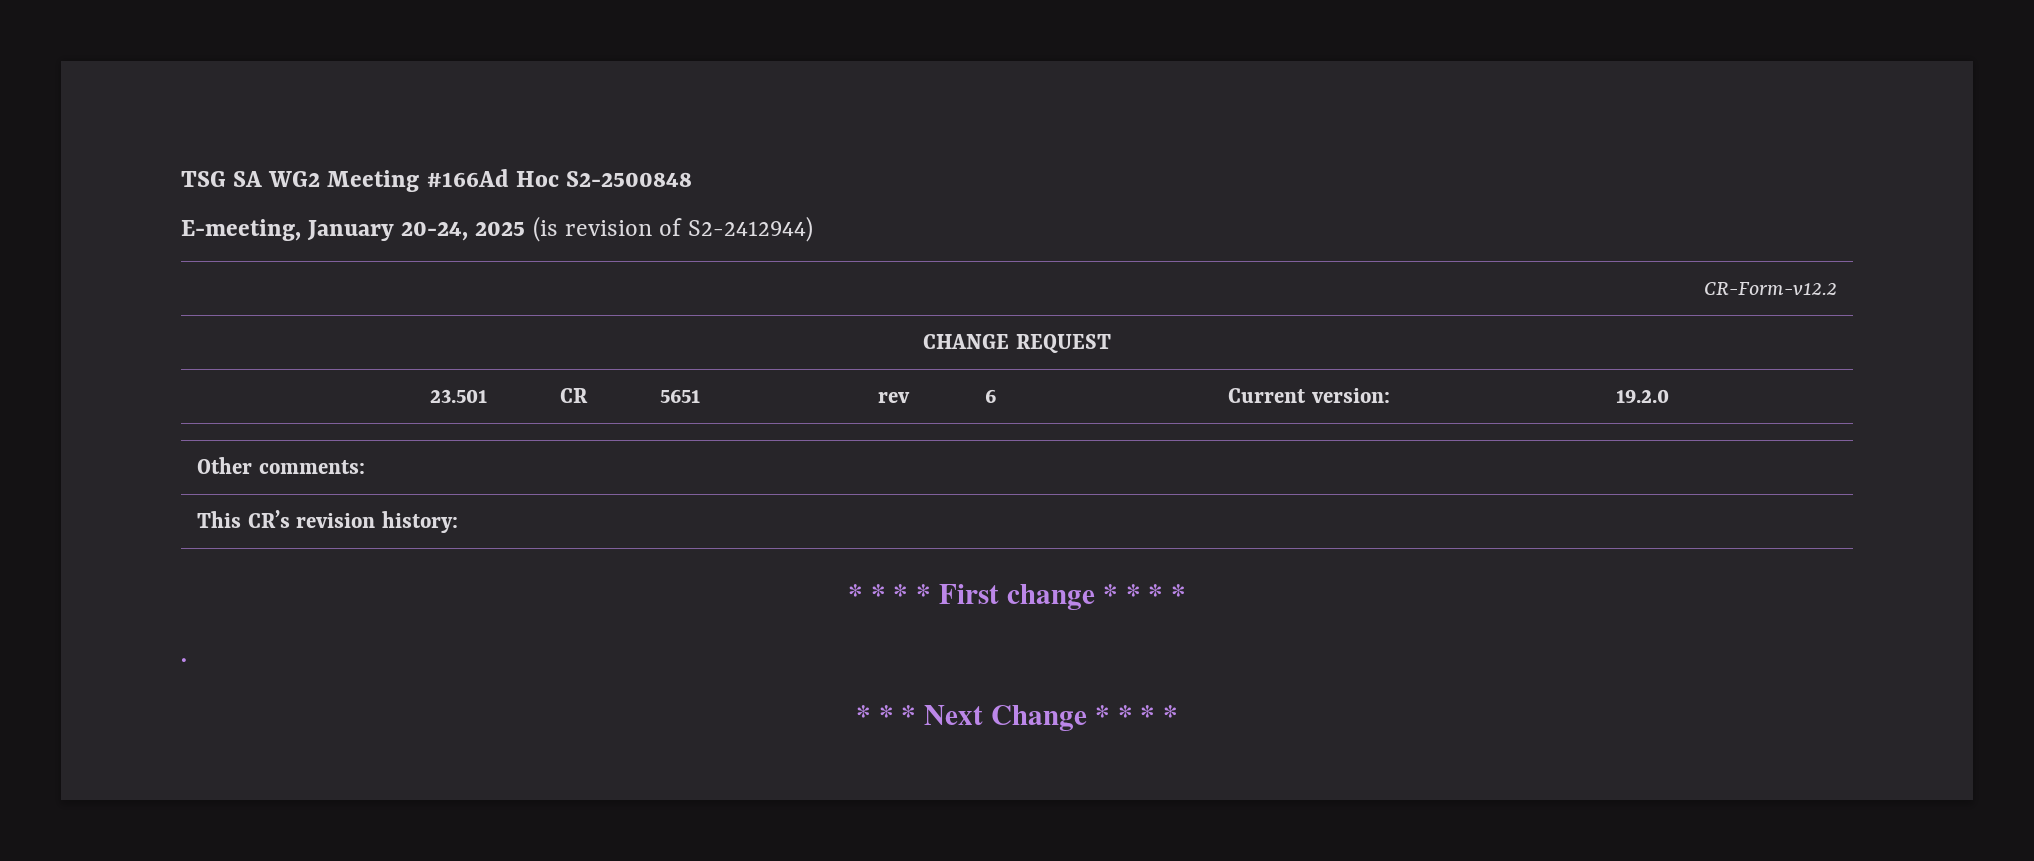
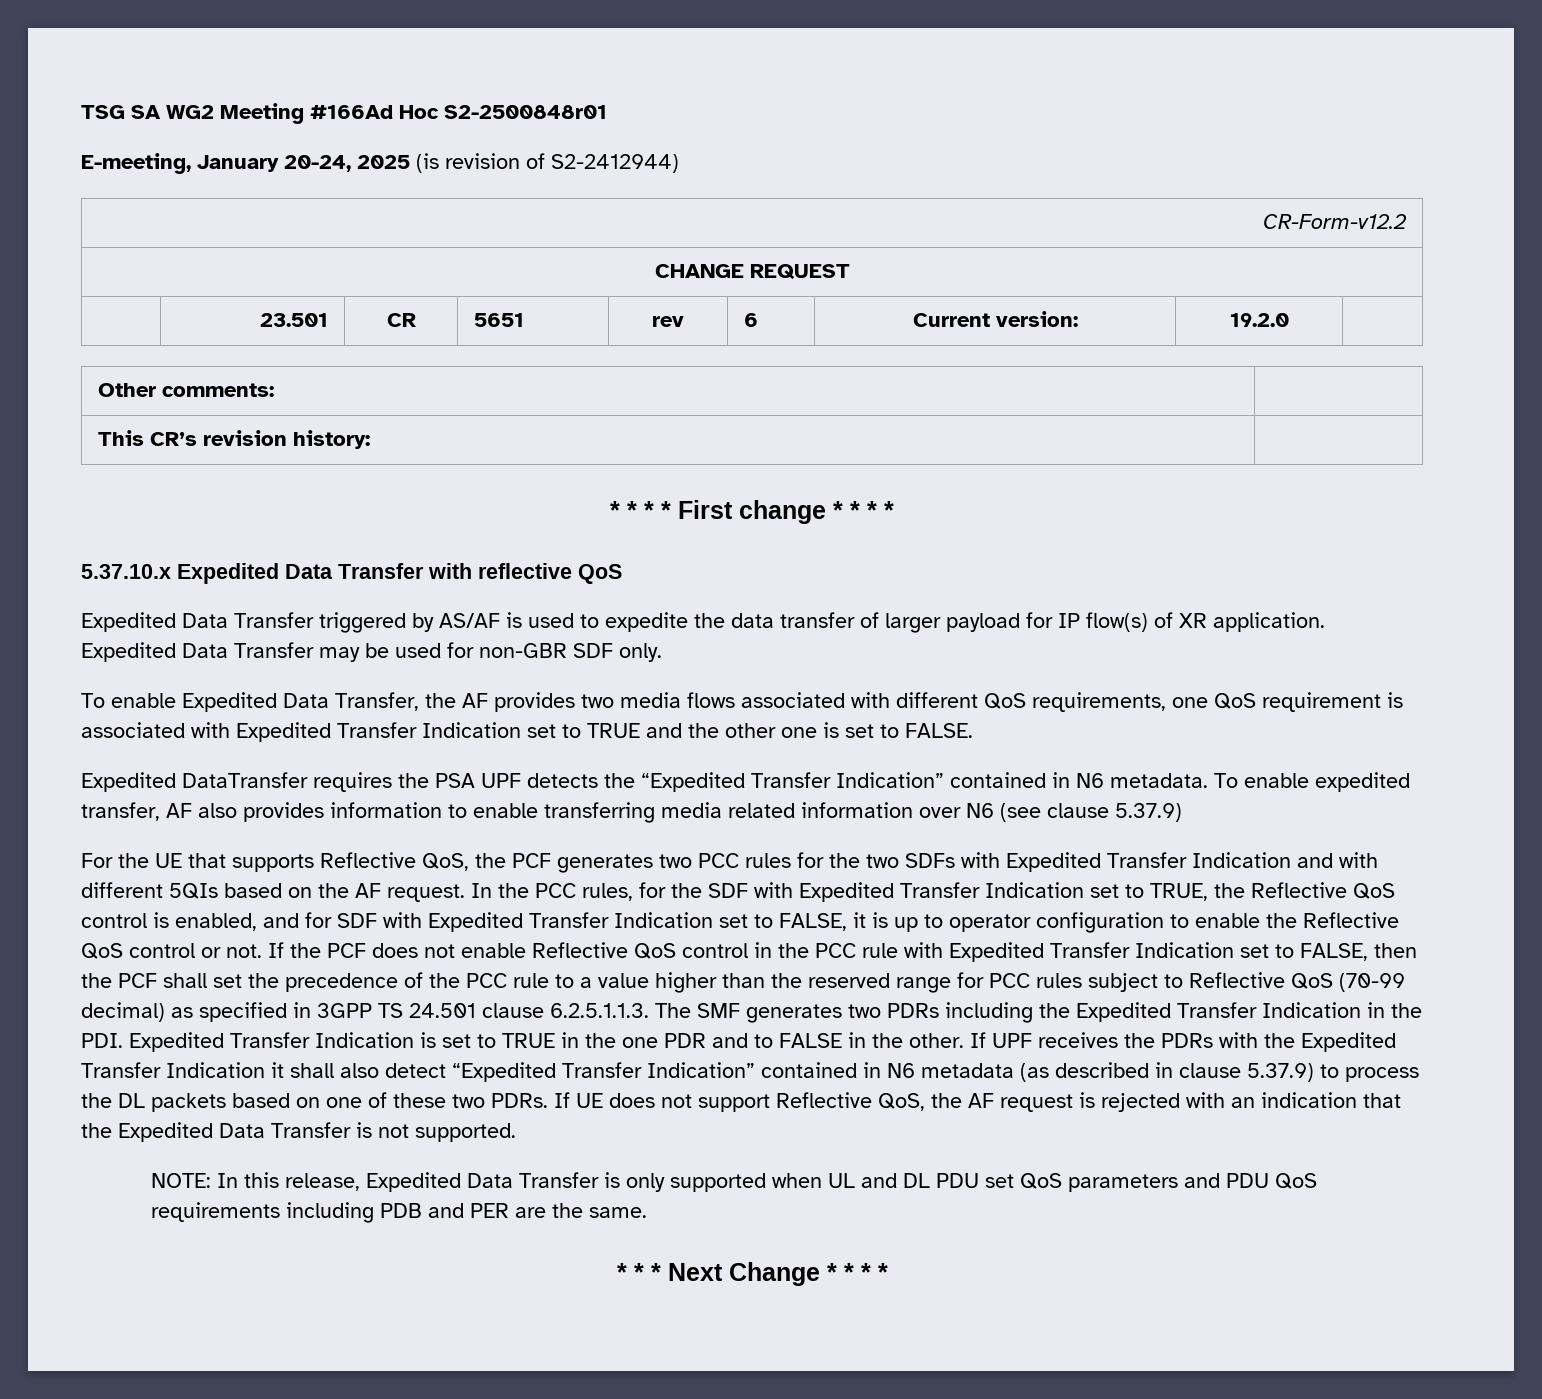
- TSG SA WG2 Meeting #166Ad Hoc S2-2500848
+ TSG SA WG2 Meeting #166Ad Hoc S2-2500848r01
- .
+ 5.37.10.x Expedited Data Transfer with reflective QoS
+ Expedited Data Transfer triggered by AS/AF is used to expedite the data transfer of larger payload for IP flow(s) of XR application. Expedited Data Transfer may be used for non-GBR SDF only.
+ To enable Expedited Data Transfer, the AF provides two media flows associated with different QoS requirements, one QoS requirement is associated with Expedited Transfer Indication set to TRUE and the other one is set to FALSE.
+ Expedited DataTransfer requires the PSA UPF detects the “Expedited Transfer Indication” contained in N6 metadata. To enable expedited transfer, AF also provides information to enable transferring media related information over N6 (see clause 5.37.9)
+ For the UE that supports Reflective QoS, the PCF generates two PCC rules for the two SDFs with Expedited Transfer Indication and with different 5QIs based on the AF request. In the PCC rules, for the SDF with Expedited Transfer Indication set to TRUE, the Reflective QoS control is enabled, and for SDF with Expedited Transfer Indication set to FALSE, it is up to operator configuration to enable the Reflective QoS control or not. If the PCF does not enable Reflective QoS control in the PCC rule with Expedited Transfer Indication set to FALSE, then the PCF shall set the precedence of the PCC rule to a value higher than the reserved range for PCC rules subject to Reflective QoS (70-99 decimal) as specified in 3GPP TS 24.501 clause 6.2.5.1.1.3. The SMF generates two PDRs including the Expedited Transfer Indication in the PDI. Expedited Transfer Indication is set to TRUE in the one PDR and to FALSE in the other. If UPF receives the PDRs with the Expedited Transfer Indication it shall also detect “Expedited Transfer Indication” contained in N6 metadata (as described in clause 5.37.9) to process the DL packets based on one of these two PDRs. If UE does not support Reflective QoS, the AF request is rejected with an indication that the Expedited Data Transfer is not supported.
+ NOTE: In this release, Expedited Data Transfer is only supported when UL and DL PDU set QoS parameters and PDU QoS requirements including PDB and PER are the same.

